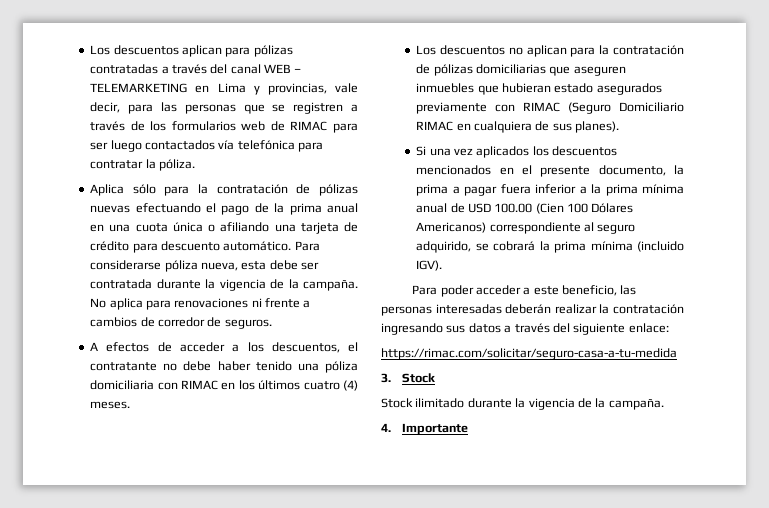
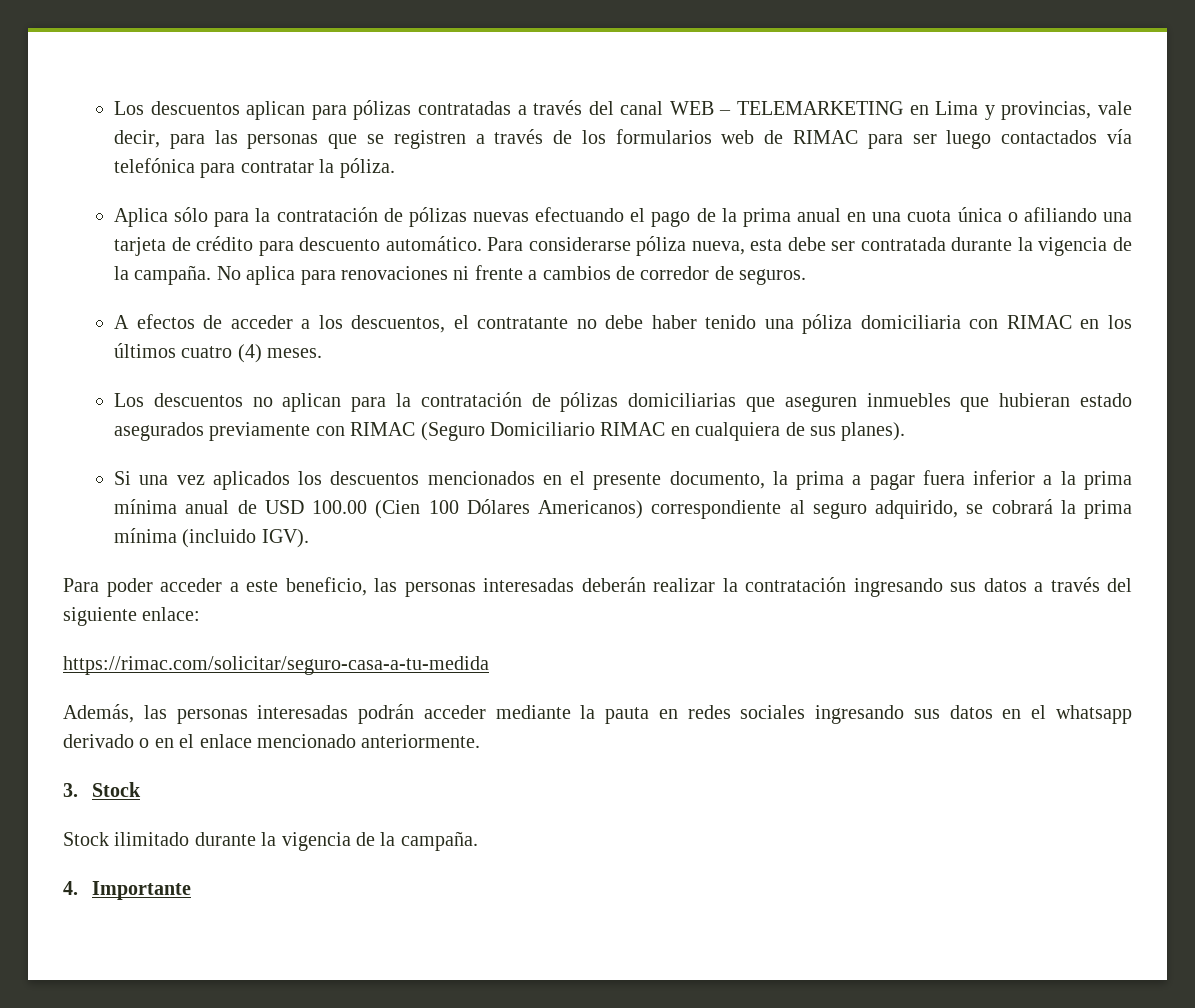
+ Además, las personas interesadas podrán acceder mediante la pauta en redes sociales ingresando sus datos en el whatsapp derivado o en el enlace mencionado anteriormente.

